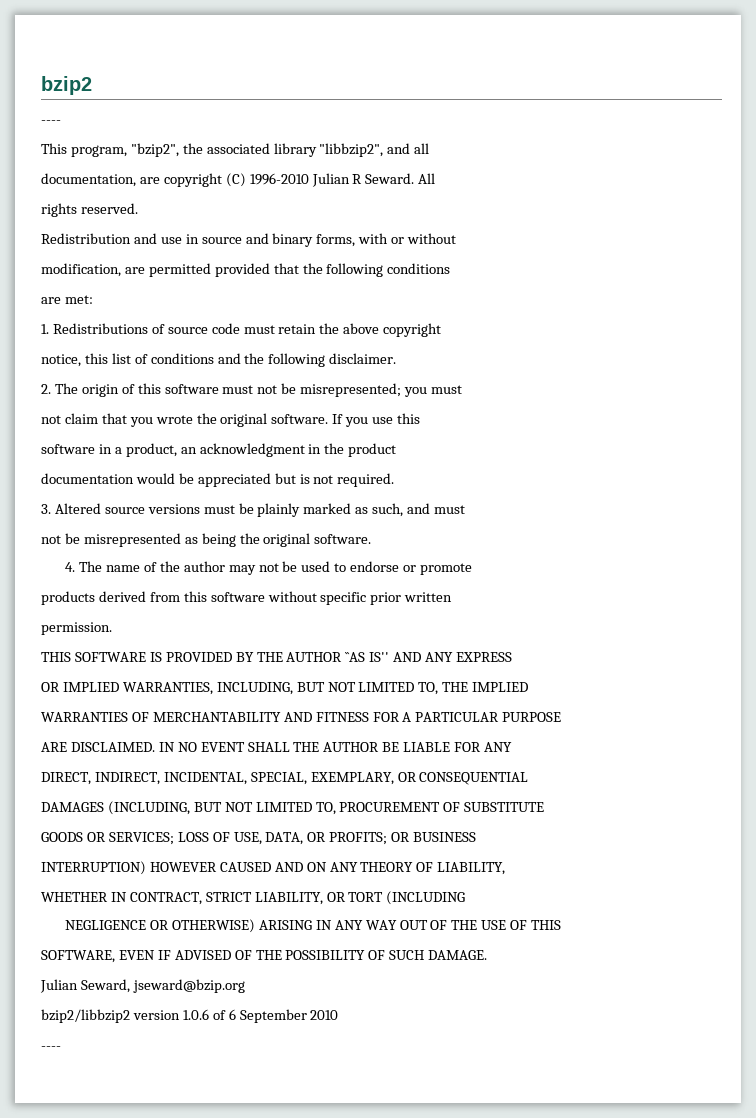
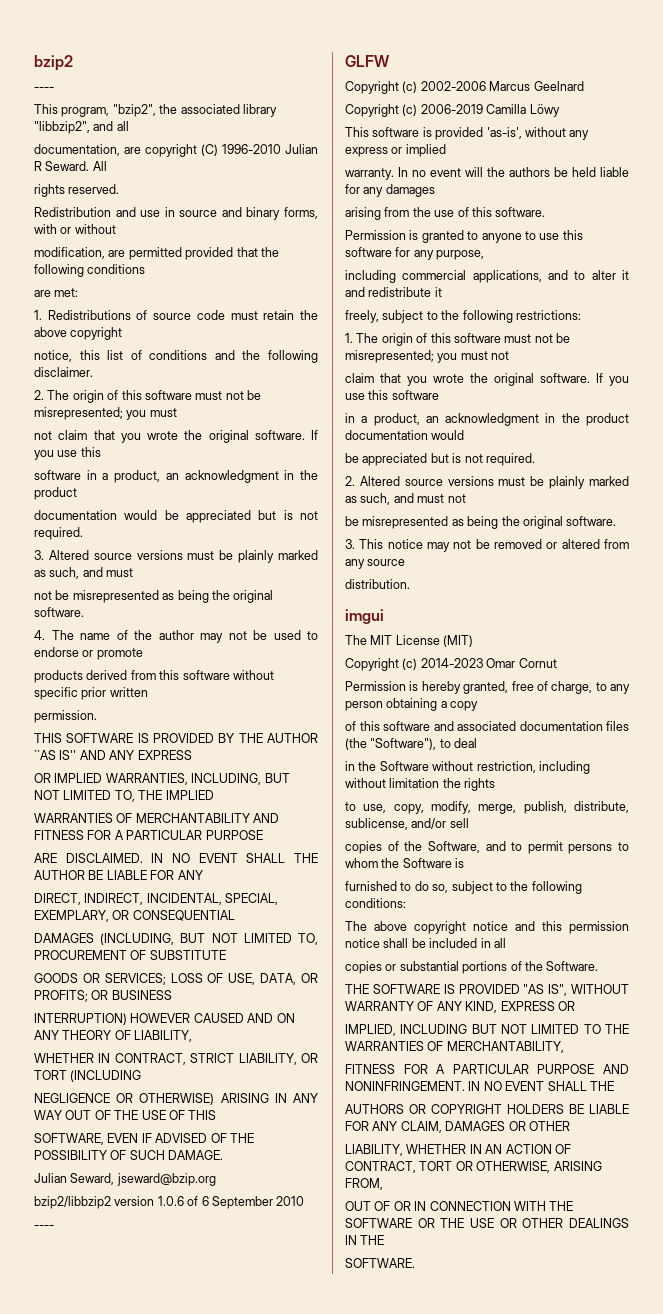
+ GLFW
+ Copyright (c) 2002-2006 Marcus Geelnard
+ Copyright (c) 2006-2019 Camilla Löwy
+ This software is provided 'as-is', without any express or implied
+ warranty. In no event will the authors be held liable for any damages
+ arising from the use of this software.
+ Permission is granted to anyone to use this software for any purpose,
+ including commercial applications, and to alter it and redistribute it
+ freely, subject to the following restrictions:
+ 1. The origin of this software must not be misrepresented; you must not
+ claim that you wrote the original software. If you use this software
+ in a product, an acknowledgment in the product documentation would
+ be appreciated but is not required.
+ 2. Altered source versions must be plainly marked as such, and must not
+ be misrepresented as being the original software.
+ 3. This notice may not be removed or altered from any source
+ distribution.
+ imgui
+ The MIT License (MIT)
+ Copyright (c) 2014-2023 Omar Cornut
+ Permission is hereby granted, free of charge, to any person obtaining a copy
+ of this software and associated documentation files (the "Software"), to deal
+ in the Software without restriction, including without limitation the rights
+ to use, copy, modify, merge, publish, distribute, sublicense, and/or sell
+ copies of the Software, and to permit persons to whom the Software is
+ furnished to do so, subject to the following conditions:
+ The above copyright notice and this permission notice shall be included in all
+ copies or substantial portions of the Software.
+ THE SOFTWARE IS PROVIDED "AS IS", WITHOUT WARRANTY OF ANY KIND, EXPRESS OR
+ IMPLIED, INCLUDING BUT NOT LIMITED TO THE WARRANTIES OF MERCHANTABILITY,
+ FITNESS FOR A PARTICULAR PURPOSE AND NONINFRINGEMENT. IN NO EVENT SHALL THE
+ AUTHORS OR COPYRIGHT HOLDERS BE LIABLE FOR ANY CLAIM, DAMAGES OR OTHER
+ LIABILITY, WHETHER IN AN ACTION OF CONTRACT, TORT OR OTHERWISE, ARISING FROM,
+ OUT OF OR IN CONNECTION WITH THE SOFTWARE OR THE USE OR OTHER DEALINGS IN THE
+ SOFTWARE.

